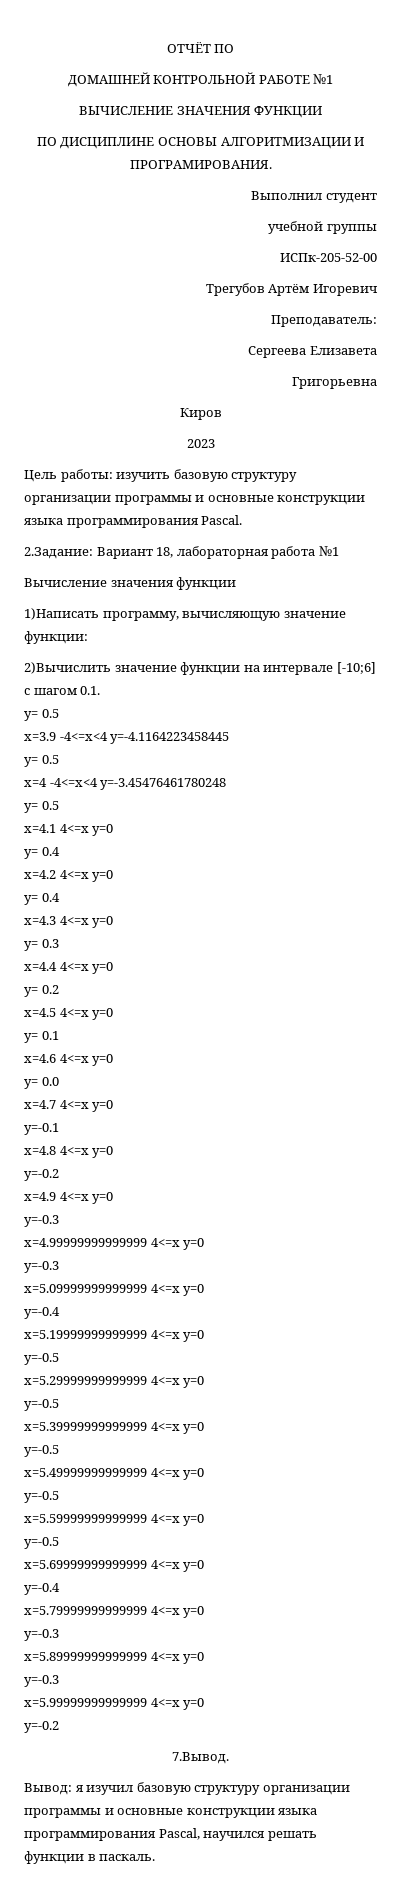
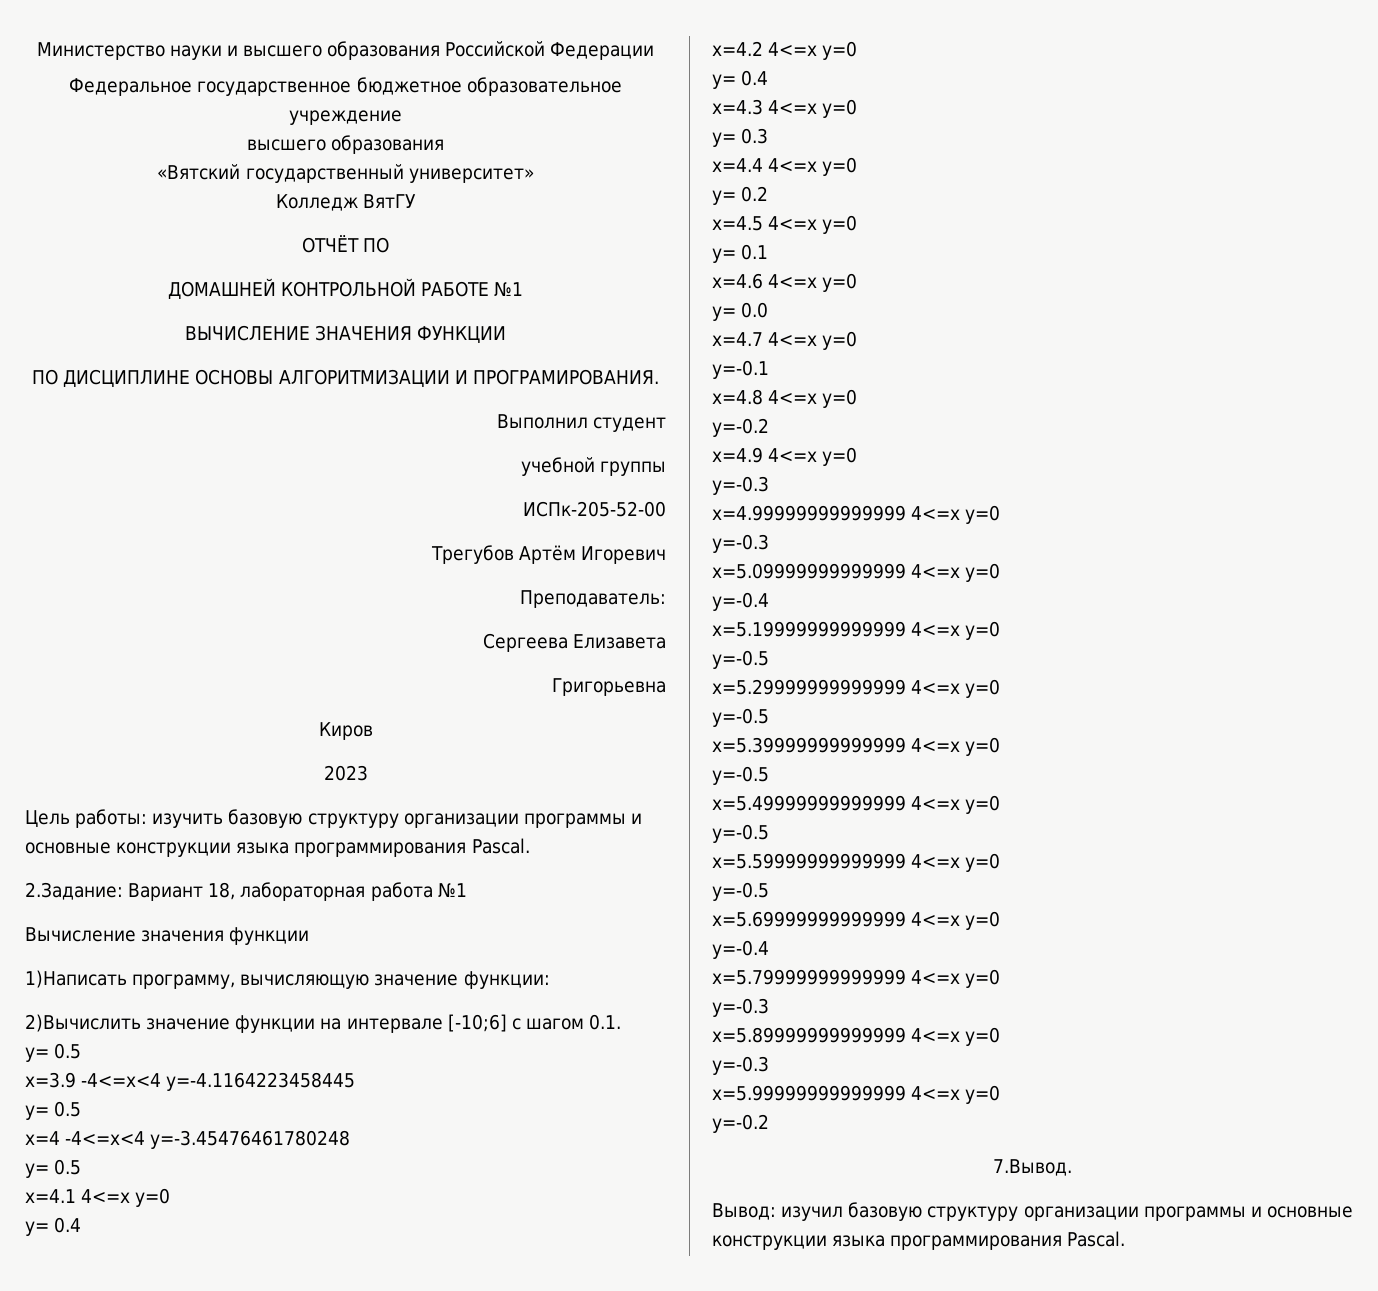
+ Министерство науки и высшего образования Российской Федерации
+ Федеральное государственное бюджетное образовательное учреждение
+ высшего образования
+ «Вятский государственный университет»
+ Колледж ВятГУ
- Вывод: я изучил базовую структуру организации программы и основные конструкции языка программирования Pascal, научился решать функции в паскаль.
+ Вывод: изучил базовую структуру организации программы и основные конструкции языка программирования Pascal.

